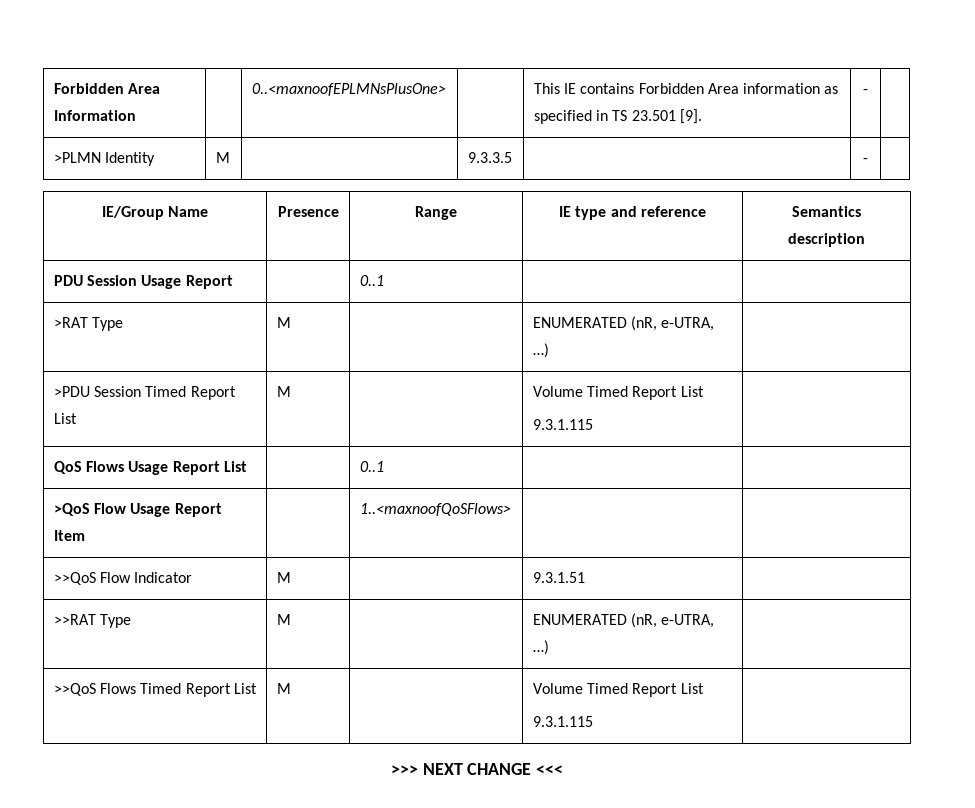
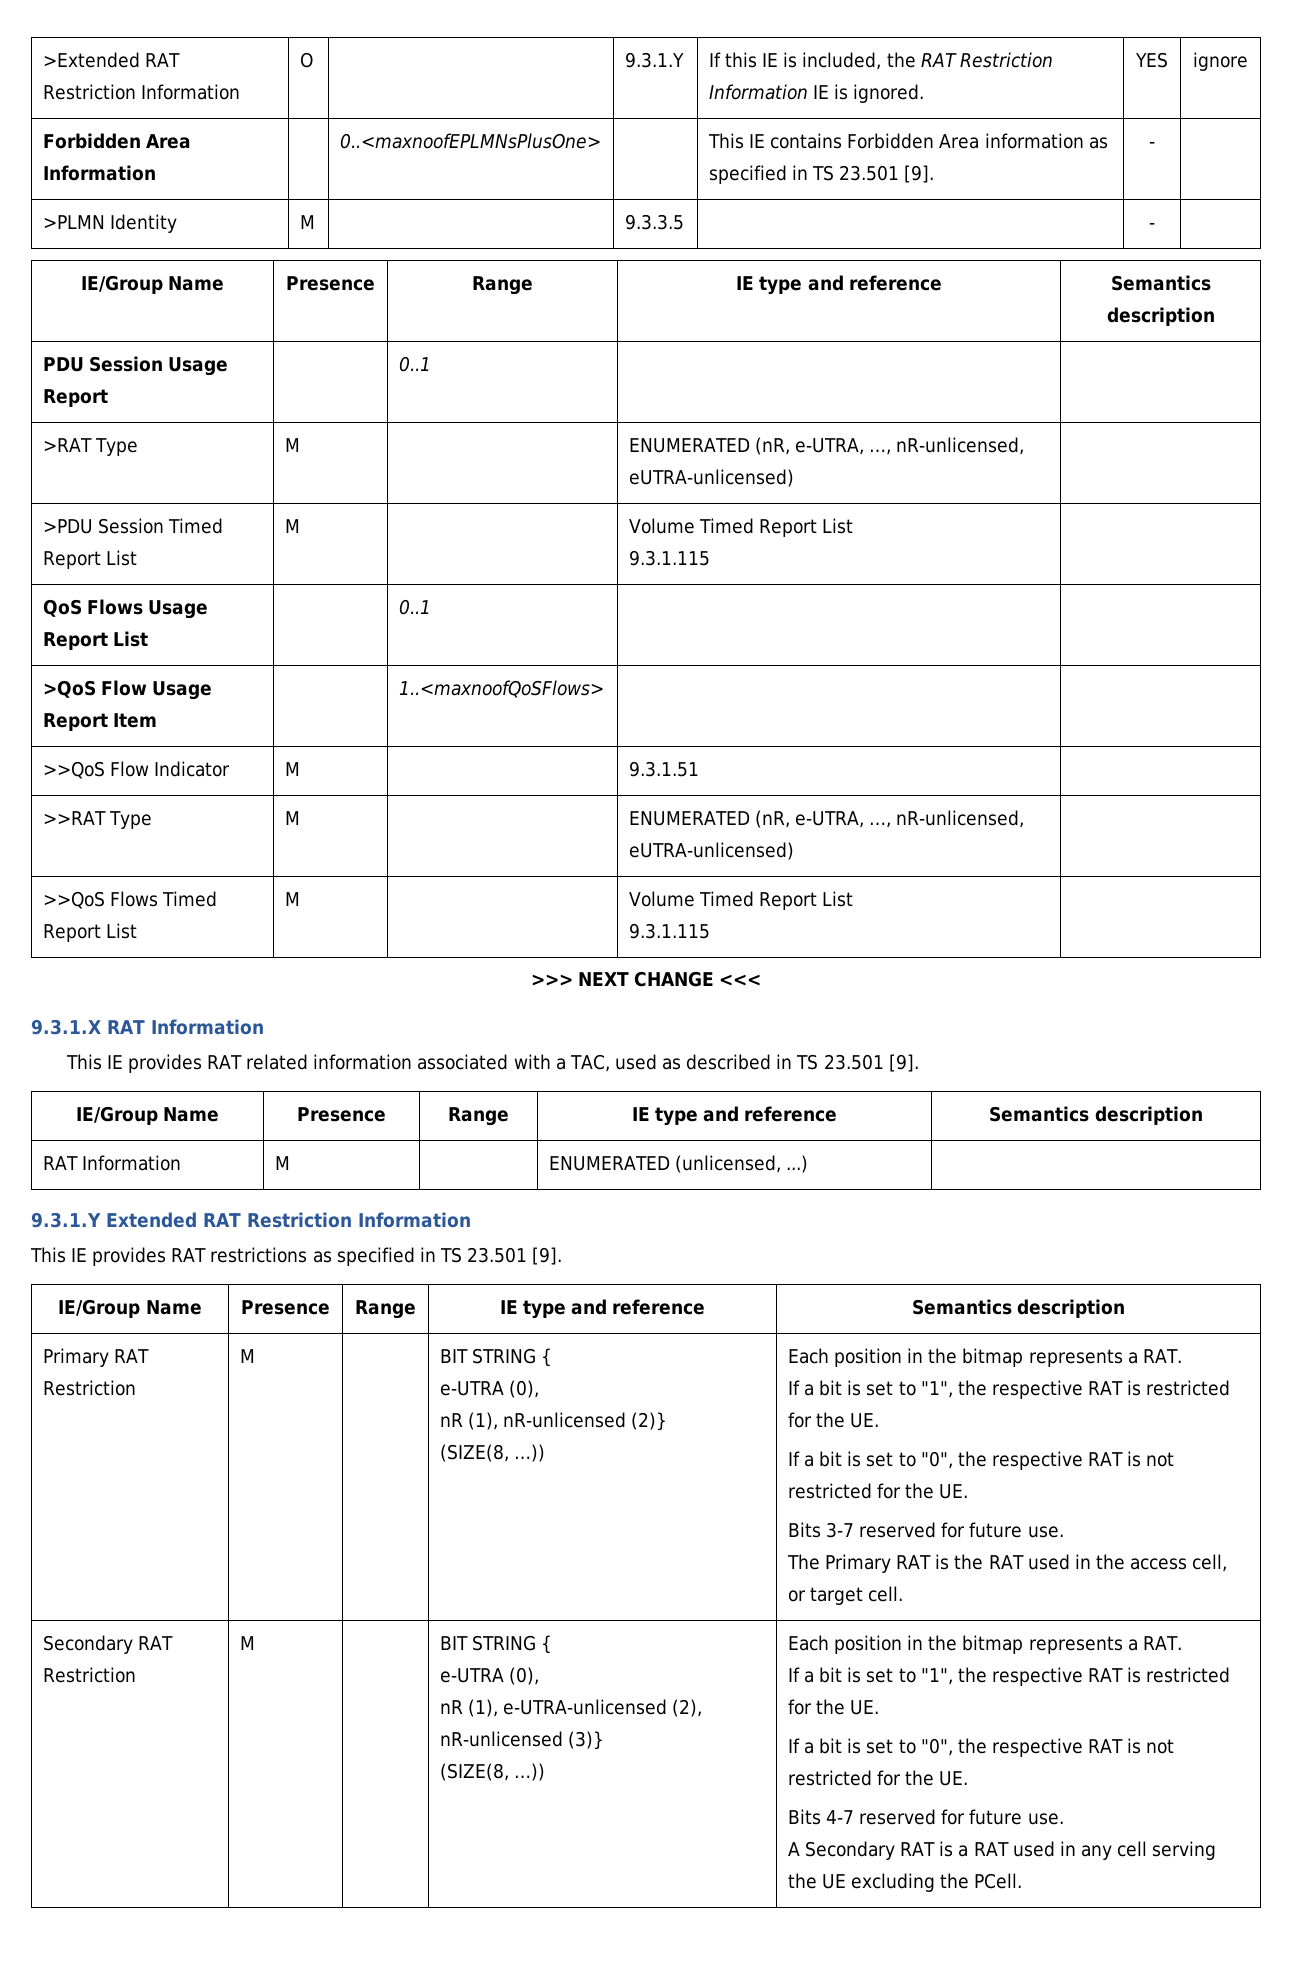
+ >Extended RAT Restriction Information | O | | 9.3.1.Y | If this IE is included, the RAT Restriction Information IE is ignored. | YES | ignore
- >RAT Type | M | | ENUMERATED (nR, e-UTRA, …) |
+ >RAT Type | M | | ENUMERATED (nR, e-UTRA, …, nR-unlicensed, eUTRA-unlicensed) |
- >>RAT Type | M | | ENUMERATED (nR, e-UTRA, …) |
+ >>RAT Type | M | | ENUMERATED (nR, e-UTRA, …, nR-unlicensed, eUTRA-unlicensed) |
+ 9.3.1.X RAT Information
+ This IE provides RAT related information associated with a TAC, used as described in TS 23.501 [9].
+ IE/Group Name | Presence | Range | IE type and reference | Semantics description
+ RAT Information | M | | ENUMERATED (unlicensed, ...) |
+ 9.3.1.Y Extended RAT Restriction Information
+ This IE provides RAT restrictions as specified in TS 23.501 [9].
+ IE/Group Name | Presence | Range | IE type and reference | Semantics description
+ Primary RAT Restriction | M | | BIT STRING {
+ e-UTRA (0),
+ nR (1), nR-unlicensed (2)}
+ (SIZE(8, …)) | Each position in the bitmap represents a RAT.
+ If a bit is set to "1", the respective RAT is restricted for the UE.
+ If a bit is set to "0", the respective RAT is not restricted for the UE.
+ Bits 3-7 reserved for future use.
+ The Primary RAT is the RAT used in the access cell, or target cell.
+ Secondary RAT Restriction | M | | BIT STRING {
+ e-UTRA (0),
+ nR (1), e-UTRA-unlicensed (2), nR-unlicensed (3)}
+ (SIZE(8, …)) | Each position in the bitmap represents a RAT.
+ If a bit is set to "1", the respective RAT is restricted for the UE.
+ If a bit is set to "0", the respective RAT is not restricted for the UE.
+ Bits 4-7 reserved for future use.
+ A Secondary RAT is a RAT used in any cell serving the UE excluding the PCell.

